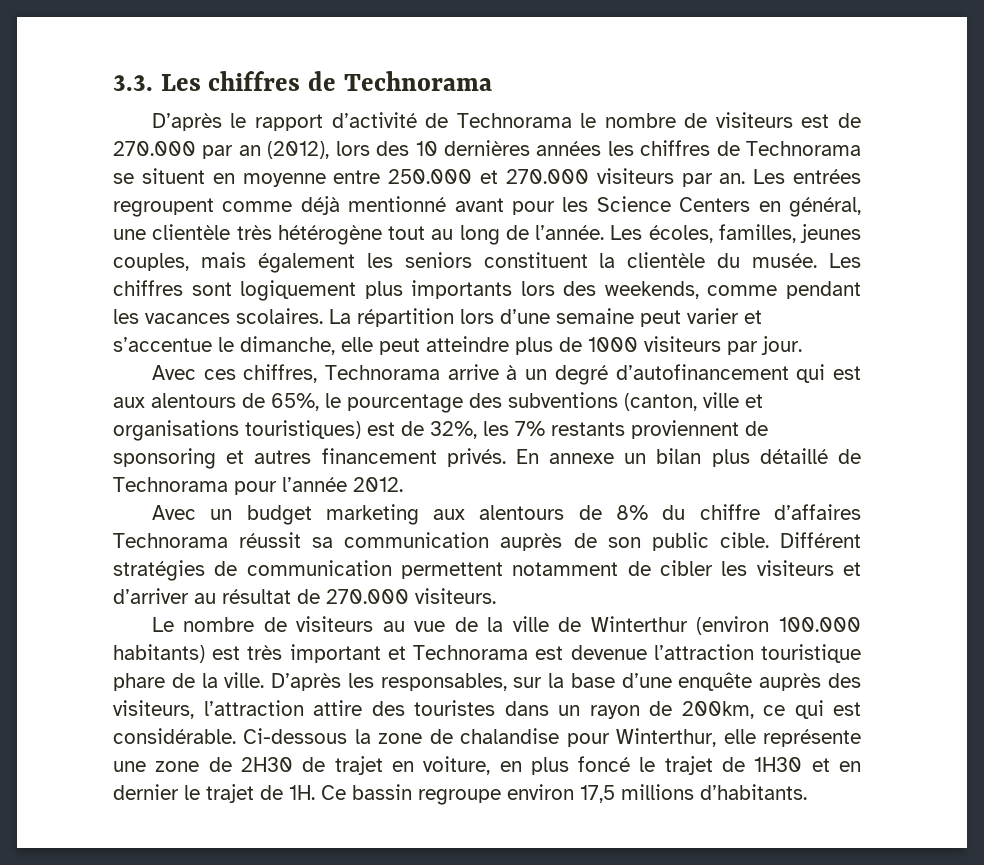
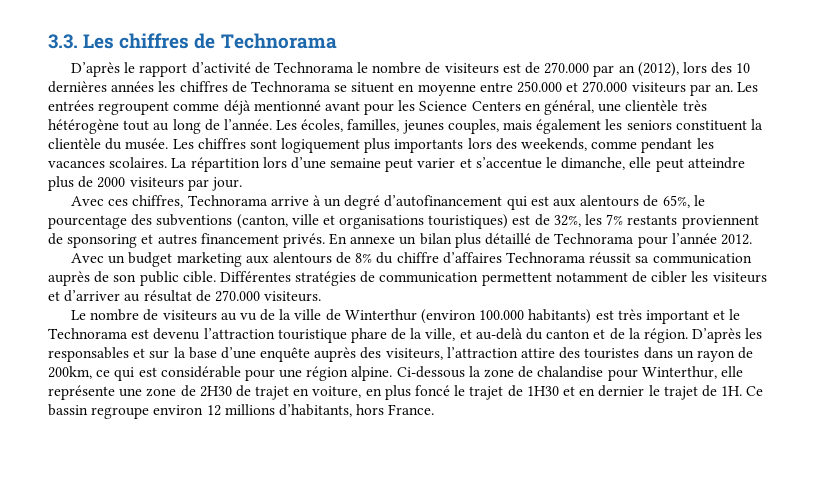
- La répartition lors d’une semaine peut varier et s’accentue le dimanche, elle peut atteindre plus de 1000 visiteurs par jour.
+ La répartition lors d’une semaine peut varier et s’accentue le dimanche, elle peut atteindre plus de 2000 visiteurs par jour.
- Différent stratégies de communication permettent notamment de cibler les visiteurs et d’arriver au résultat de 270.000 visiteurs.
+ Différentes stratégies de communication permettent notamment de cibler les visiteurs et d’arriver au résultat de 270.000 visiteurs.
- Le nombre de visiteurs au vue de la ville de Winterthur (environ 100.000 habitants) est très important et Technorama est devenue l’attraction touristique phare de la ville. D’après les responsables, sur la base d’une enquête auprès des visiteurs, l’attraction attire des touristes dans un rayon de 200km, ce qui est considérable.
+ Le nombre de visiteurs au vu de la ville de Winterthur (environ 100.000 habitants) est très important et le Technorama est devenu l’attraction touristique phare de la ville, et au-delà du canton et de la région. D’après les responsables et sur la base d’une enquête auprès des visiteurs, l’attraction attire des touristes dans un rayon de 200km, ce qui est considérable pour une région alpine.
- Ce bassin regroupe environ 17,5 millions d’habitants.
+ Ce bassin regroupe environ 12 millions d’habitants, hors France.

